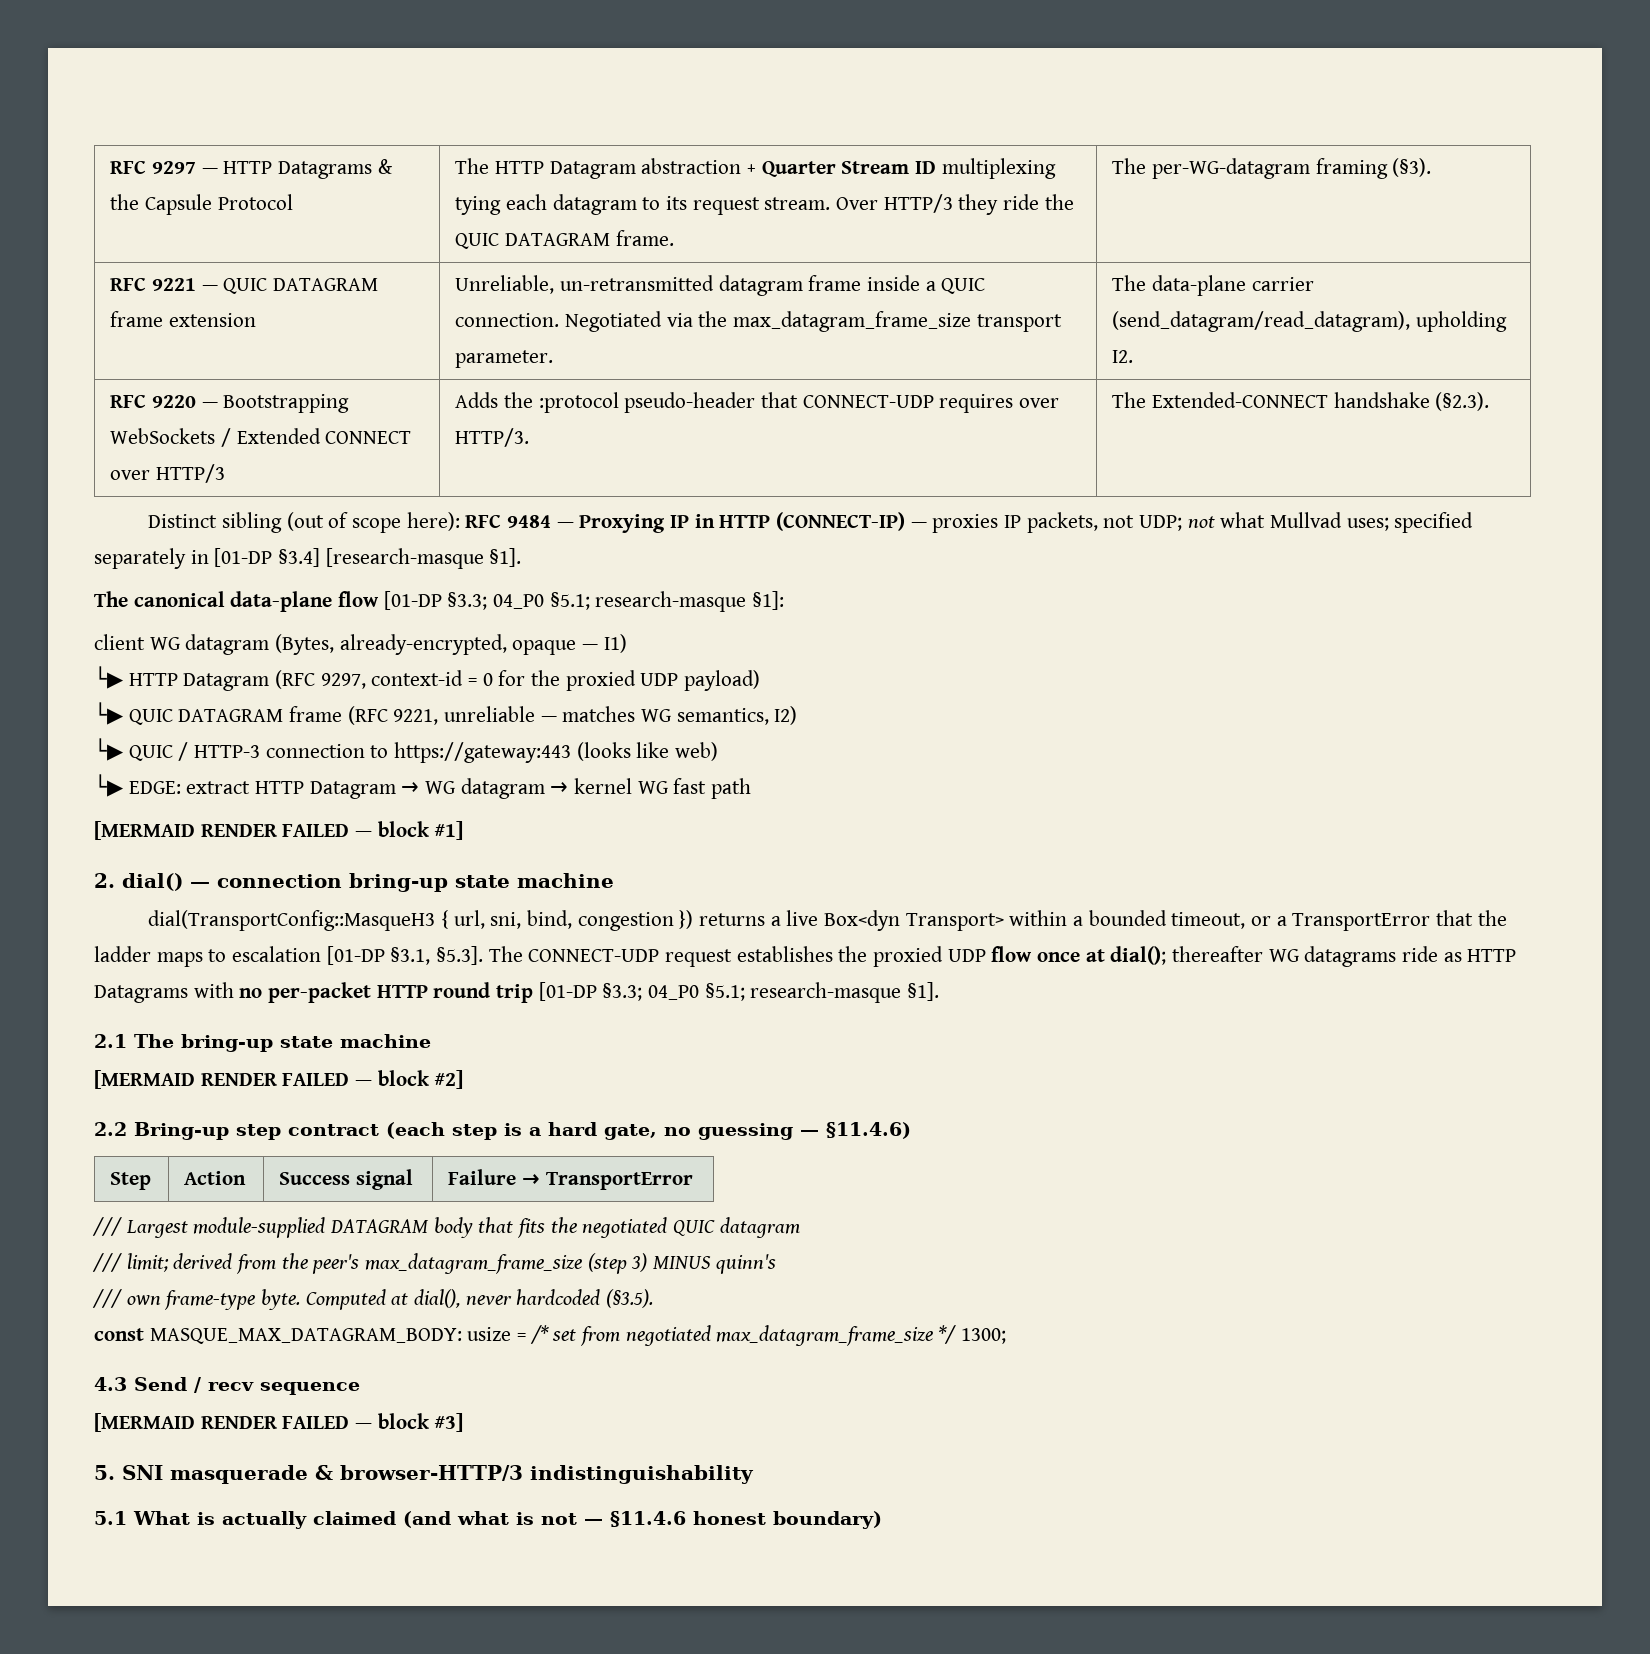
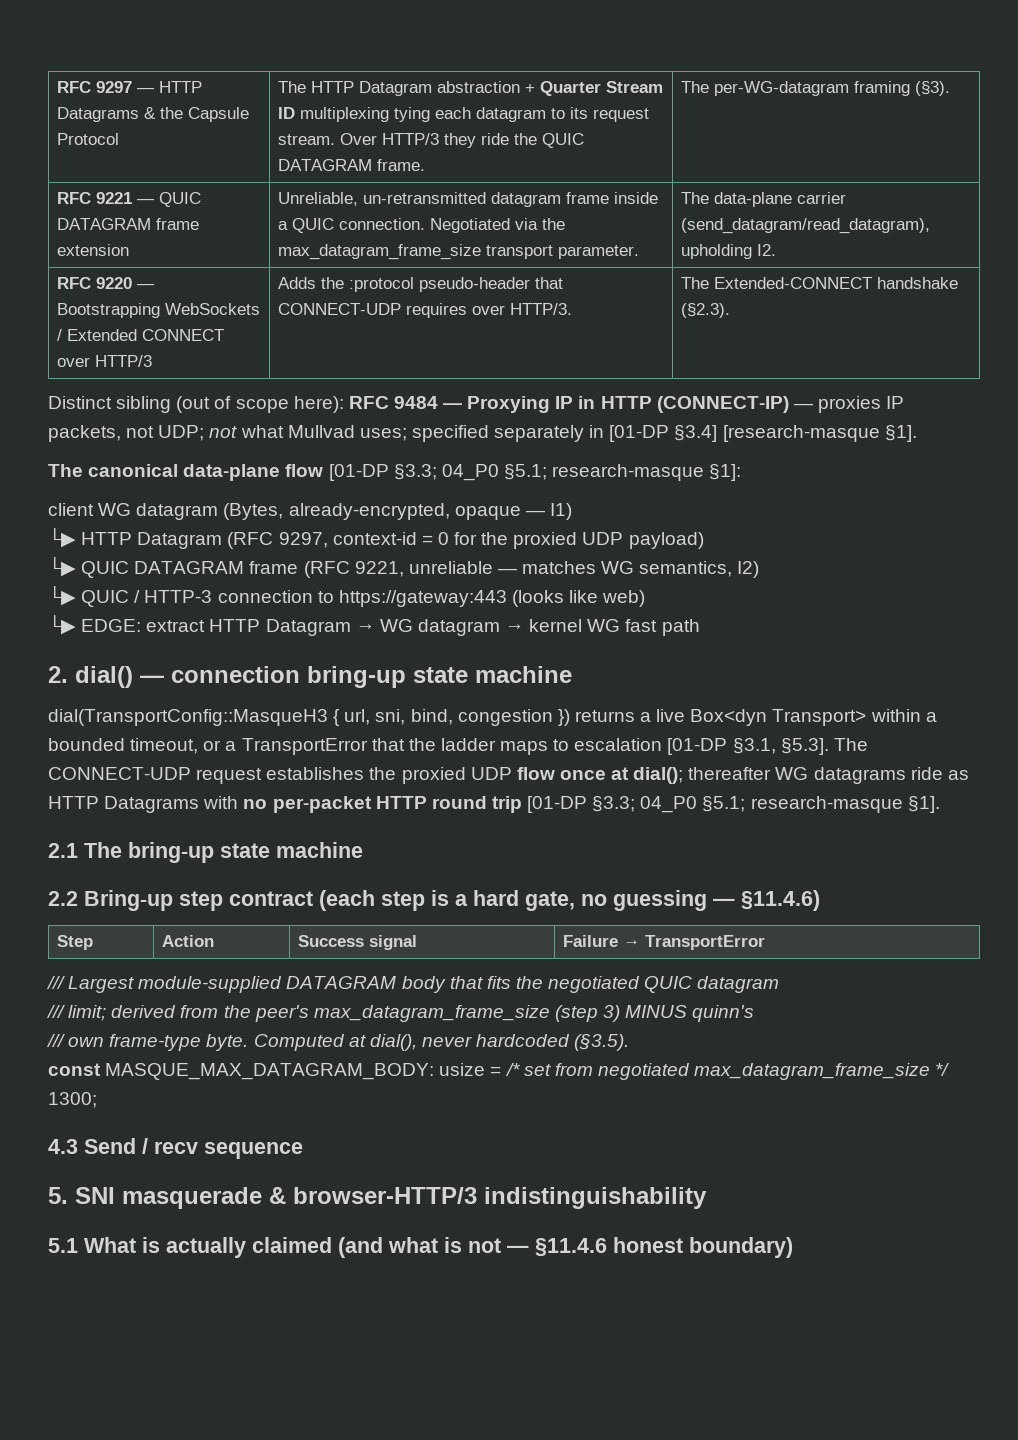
- [MERMAID RENDER FAILED — block #1]
- [MERMAID RENDER FAILED — block #2]
- [MERMAID RENDER FAILED — block #3]

